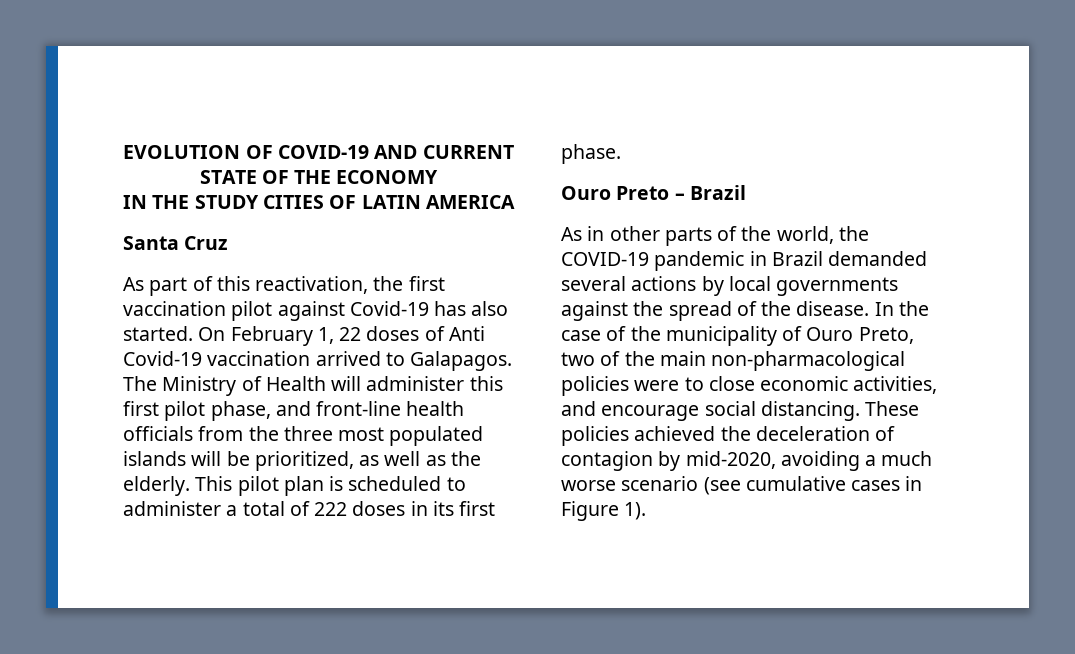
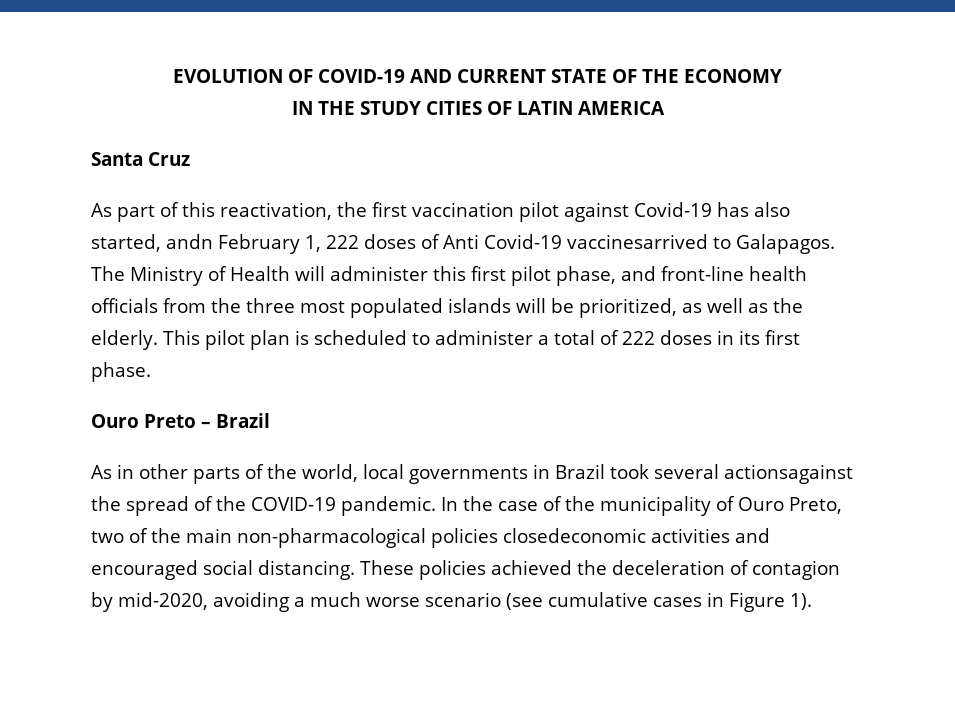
- As part of this reactivation, the first vaccination pilot against Covid-19 has also started. On February 1, 22 doses of Anti Covid-19 vaccination arrived to Galapagos.
+ As part of this reactivation, the first vaccination pilot against Covid-19 has also started, andn February 1, 222 doses of Anti Covid-19 vaccinesarrived to Galapagos.
- As in other parts of the world, the COVID-19 pandemic in Brazil demanded several actions by local governments against the spread of the disease.
+ As in other parts of the world, local governments in Brazil took several actionsagainst the spread of the COVID-19 pandemic.
- In the case of the municipality of Ouro Preto, two of the main non-pharmacological policies were to close economic activities, and encourage social distancing.
+ In the case of the municipality of Ouro Preto, two of the main non-pharmacological policies closedeconomic activities and encouraged social distancing.

